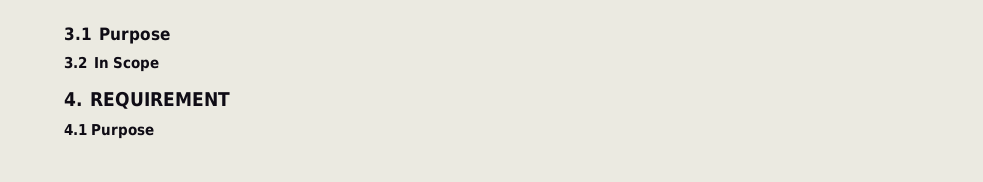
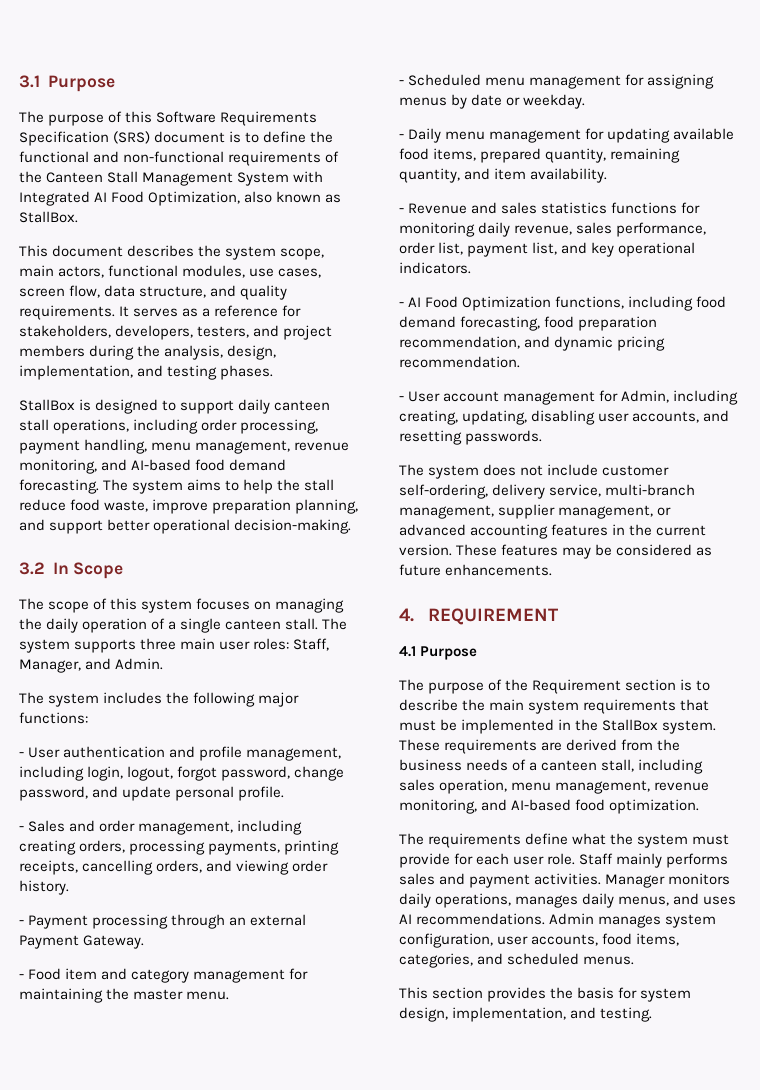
+ The purpose of this Software Requirements Specification (SRS) document is to define the functional and non-functional requirements of the Canteen Stall Management System with Integrated AI Food Optimization, also known as StallBox.
+ This document describes the system scope, main actors, functional modules, use cases, screen flow, data structure, and quality requirements. It serves as a reference for stakeholders, developers, testers, and project members during the analysis, design, implementation, and testing phases.
+ StallBox is designed to support daily canteen stall operations, including order processing, payment handling, menu management, revenue monitoring, and AI-based food demand forecasting. The system aims to help the stall reduce food waste, improve preparation planning, and support better operational decision-making.
  3.2 In Scope
+ The scope of this system focuses on managing the daily operation of a single canteen stall. The system supports three main user roles: Staff, Manager, and Admin.
+ The system includes the following major functions:
+ - User authentication and profile management, including login, logout, forgot password, change password, and update personal profile.
+ - Sales and order management, including creating orders, processing payments, printing receipts, cancelling orders, and viewing order history.
+ - Payment processing through an external Payment Gateway.
+ - Food item and category management for maintaining the master menu.
+ - Scheduled menu management for assigning menus by date or weekday.
+ - Daily menu management for updating available food items, prepared quantity, remaining quantity, and item availability.
+ - Revenue and sales statistics functions for monitoring daily revenue, sales performance, order list, payment list, and key operational indicators.
+ - AI Food Optimization functions, including food demand forecasting, food preparation recommendation, and dynamic pricing recommendation.
+ - User account management for Admin, including creating, updating, disabling user accounts, and resetting passwords.
+ The system does not include customer self-ordering, delivery service, multi-branch management, supplier management, or advanced accounting features in the current version. These features may be considered as future enhancements.
  4. REQUIREMENT
  4.1 Purpose
+ The purpose of the Requirement section is to describe the main system requirements that must be implemented in the StallBox system. These requirements are derived from the business needs of a canteen stall, including sales operation, menu management, revenue monitoring, and AI-based food optimization.
+ The requirements define what the system must provide for each user role. Staff mainly performs sales and payment activities. Manager monitors daily operations, manages daily menus, and uses AI recommendations. Admin manages system configuration, user accounts, food items, categories, and scheduled menus.
+ This section provides the basis for system design, implementation, and testing.

